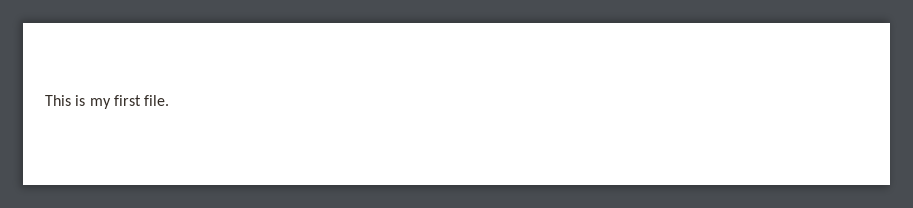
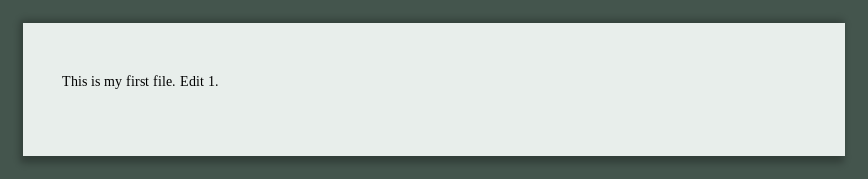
+ Edit 1.

